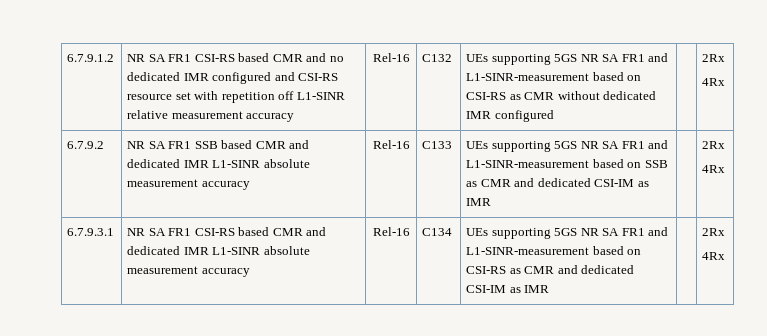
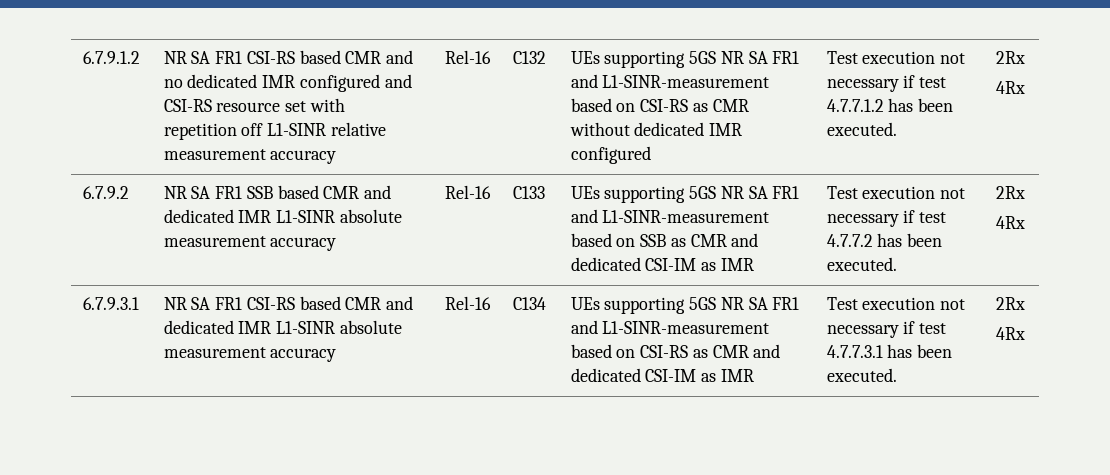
+ Test execution not necessary if test 4.7.7.1.2 has been executed.
+ Test execution not necessary if test 4.7.7.2 has been executed.
+ Test execution not necessary if test 4.7.7.3.1 has been executed.

